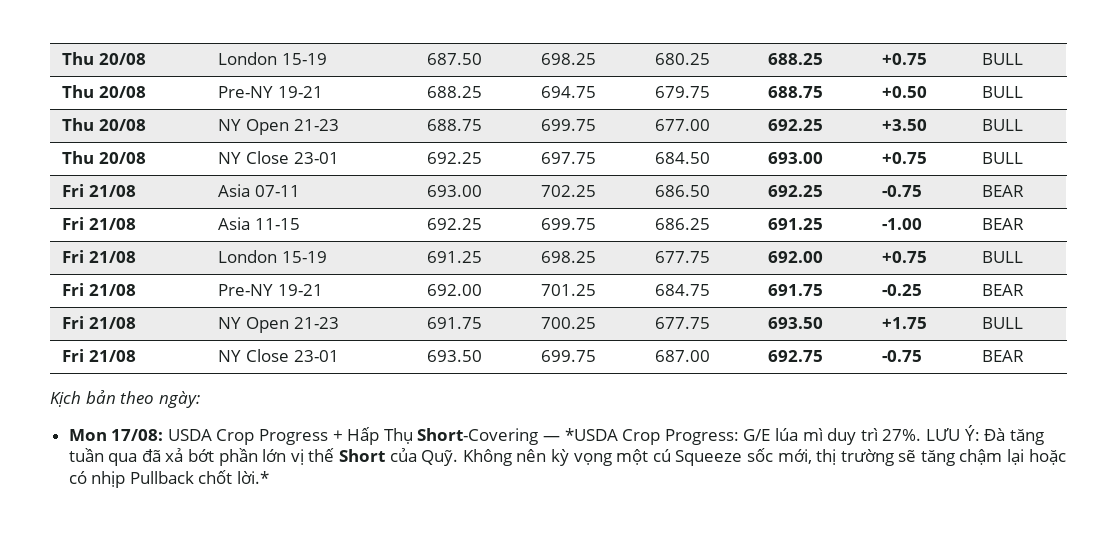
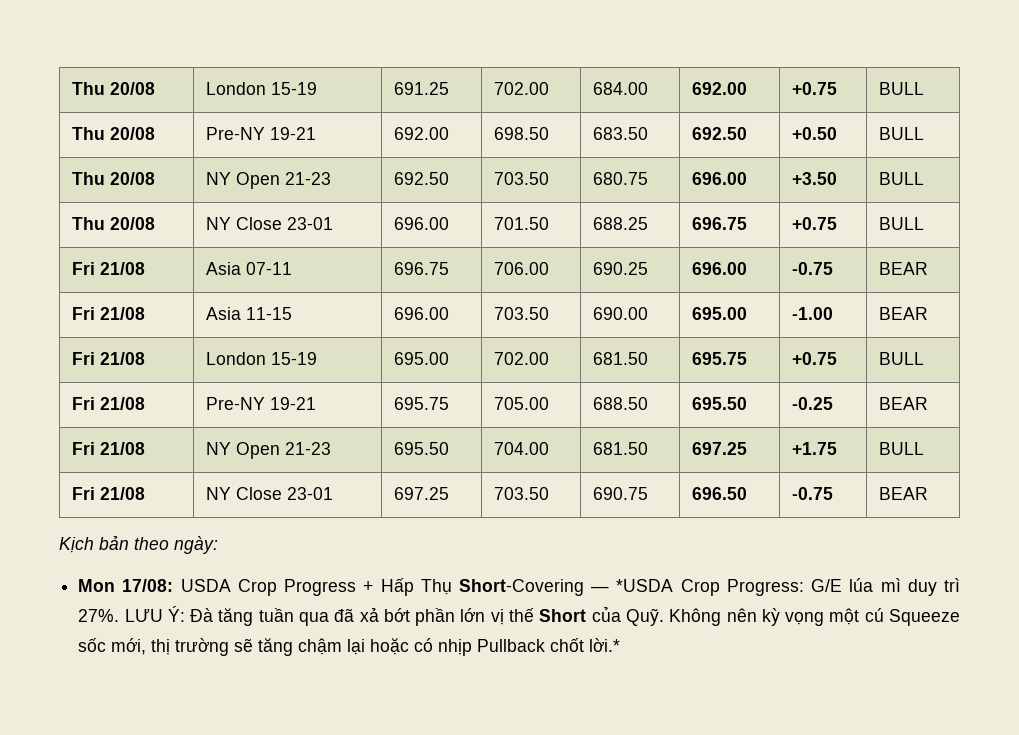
- Thu 20/08 | London 15-19 | 687.50 | 698.25 | 680.25 | 688.25 | +0.75 | BULL
+ Thu 20/08 | London 15-19 | 691.25 | 702.00 | 684.00 | 692.00 | +0.75 | BULL
- Thu 20/08 | Pre-NY 19-21 | 688.25 | 694.75 | 679.75 | 688.75 | +0.50 | BULL
+ Thu 20/08 | Pre-NY 19-21 | 692.00 | 698.50 | 683.50 | 692.50 | +0.50 | BULL
- Thu 20/08 | NY Open 21-23 | 688.75 | 699.75 | 677.00 | 692.25 | +3.50 | BULL
+ Thu 20/08 | NY Open 21-23 | 692.50 | 703.50 | 680.75 | 696.00 | +3.50 | BULL
- Thu 20/08 | NY Close 23-01 | 692.25 | 697.75 | 684.50 | 693.00 | +0.75 | BULL
+ Thu 20/08 | NY Close 23-01 | 696.00 | 701.50 | 688.25 | 696.75 | +0.75 | BULL
- Fri 21/08 | Asia 07-11 | 693.00 | 702.25 | 686.50 | 692.25 | -0.75 | BEAR
+ Fri 21/08 | Asia 07-11 | 696.75 | 706.00 | 690.25 | 696.00 | -0.75 | BEAR
- Fri 21/08 | Asia 11-15 | 692.25 | 699.75 | 686.25 | 691.25 | -1.00 | BEAR
+ Fri 21/08 | Asia 11-15 | 696.00 | 703.50 | 690.00 | 695.00 | -1.00 | BEAR
- Fri 21/08 | London 15-19 | 691.25 | 698.25 | 677.75 | 692.00 | +0.75 | BULL
+ Fri 21/08 | London 15-19 | 695.00 | 702.00 | 681.50 | 695.75 | +0.75 | BULL
- Fri 21/08 | Pre-NY 19-21 | 692.00 | 701.25 | 684.75 | 691.75 | -0.25 | BEAR
+ Fri 21/08 | Pre-NY 19-21 | 695.75 | 705.00 | 688.50 | 695.50 | -0.25 | BEAR
- Fri 21/08 | NY Open 21-23 | 691.75 | 700.25 | 677.75 | 693.50 | +1.75 | BULL
+ Fri 21/08 | NY Open 21-23 | 695.50 | 704.00 | 681.50 | 697.25 | +1.75 | BULL
- Fri 21/08 | NY Close 23-01 | 693.50 | 699.75 | 687.00 | 692.75 | -0.75 | BEAR
+ Fri 21/08 | NY Close 23-01 | 697.25 | 703.50 | 690.75 | 696.50 | -0.75 | BEAR

